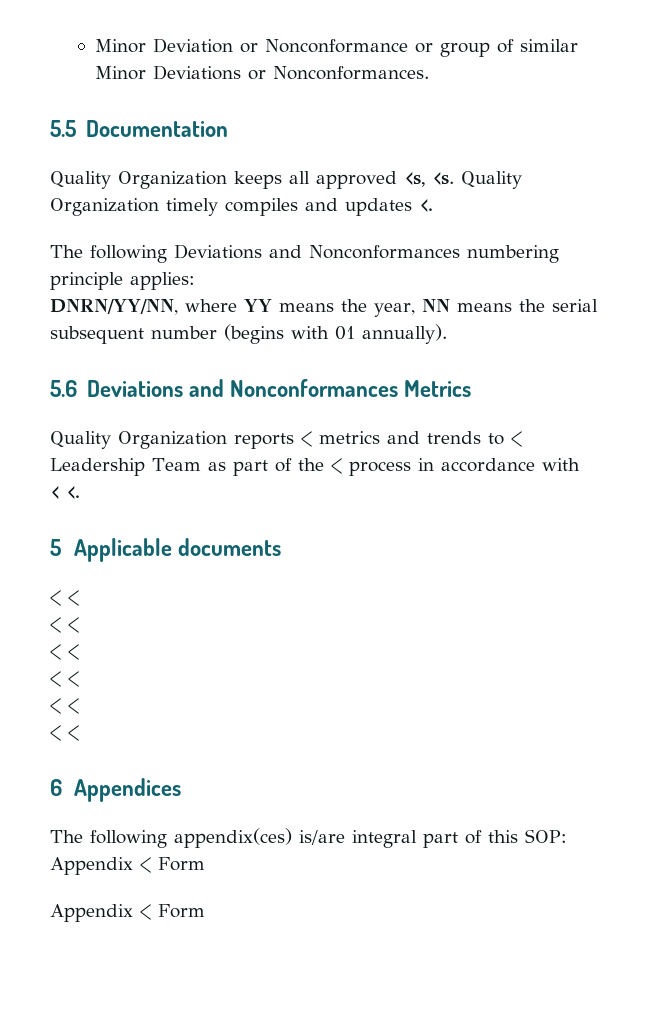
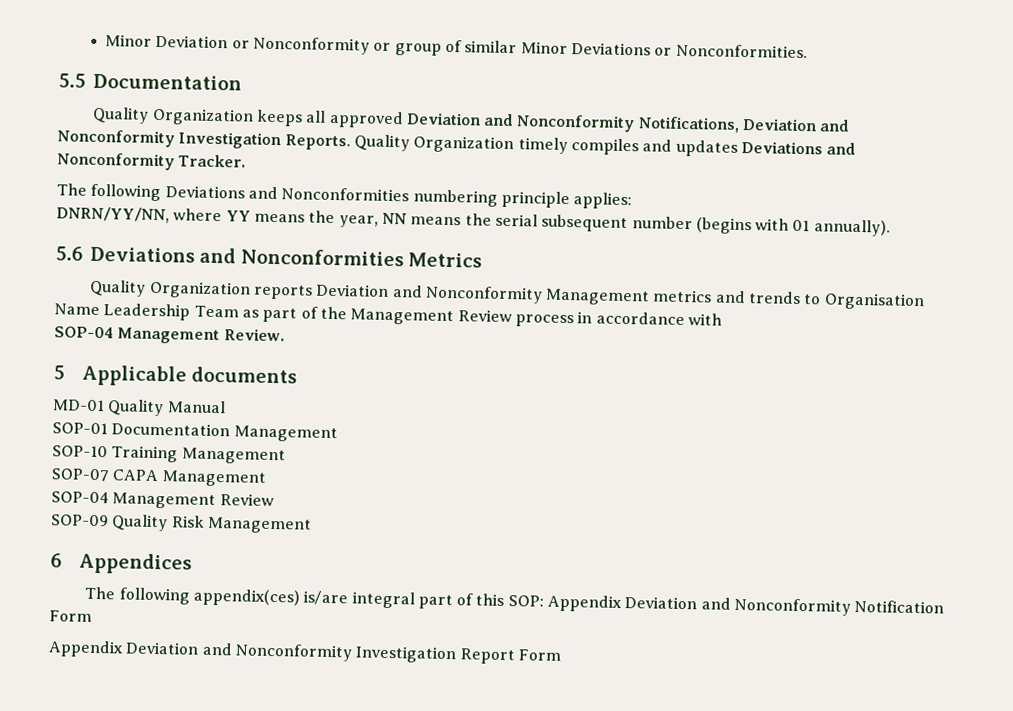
- Minor Deviation or Nonconformance or group of similar Minor Deviations or Nonconformances.
+ Minor Deviation or Nonconformity or group of similar Minor Deviations or Nonconformities.
- Quality Organization keeps all approved <s, <s.
+ Quality Organization keeps all approved Deviation and Nonconformity Notifications, Deviation and Nonconformity Investigation Reports.
- Quality Organization timely compiles and updates <.
+ Quality Organization timely compiles and updates Deviations and Nonconformity Tracker.
- The following Deviations and Nonconformances numbering principle applies:
+ The following Deviations and Nonconformities numbering principle applies:
- 5.6 Deviations and Nonconformances Metrics
+ 5.6 Deviations and Nonconformities Metrics
- Quality Organization reports < metrics and trends to < Leadership Team as part of the < process in accordance with
+ Quality Organization reports Deviation and Nonconformity Management metrics and trends to Organisation Name Leadership Team as part of the Management Review process in accordance with
- < <.
+ SOP-04 Management Review.
  5 Applicable documents
- < <
- < <
- < <
- < <
- < <
- < <
+ MD-01 Quality Manual
+ SOP-01 Documentation Management
+ SOP-10 Training Management
+ SOP-07 CAPA Management
+ SOP-04 Management Review
+ SOP-09 Quality Risk Management
- The following appendix(ces) is/are integral part of this SOP: Appendix < Form
- Appendix < Form
+ The following appendix(ces) is/are integral part of this SOP: Appendix Deviation and Nonconformity Notification Form
+ Appendix Deviation and Nonconformity Investigation Report Form

